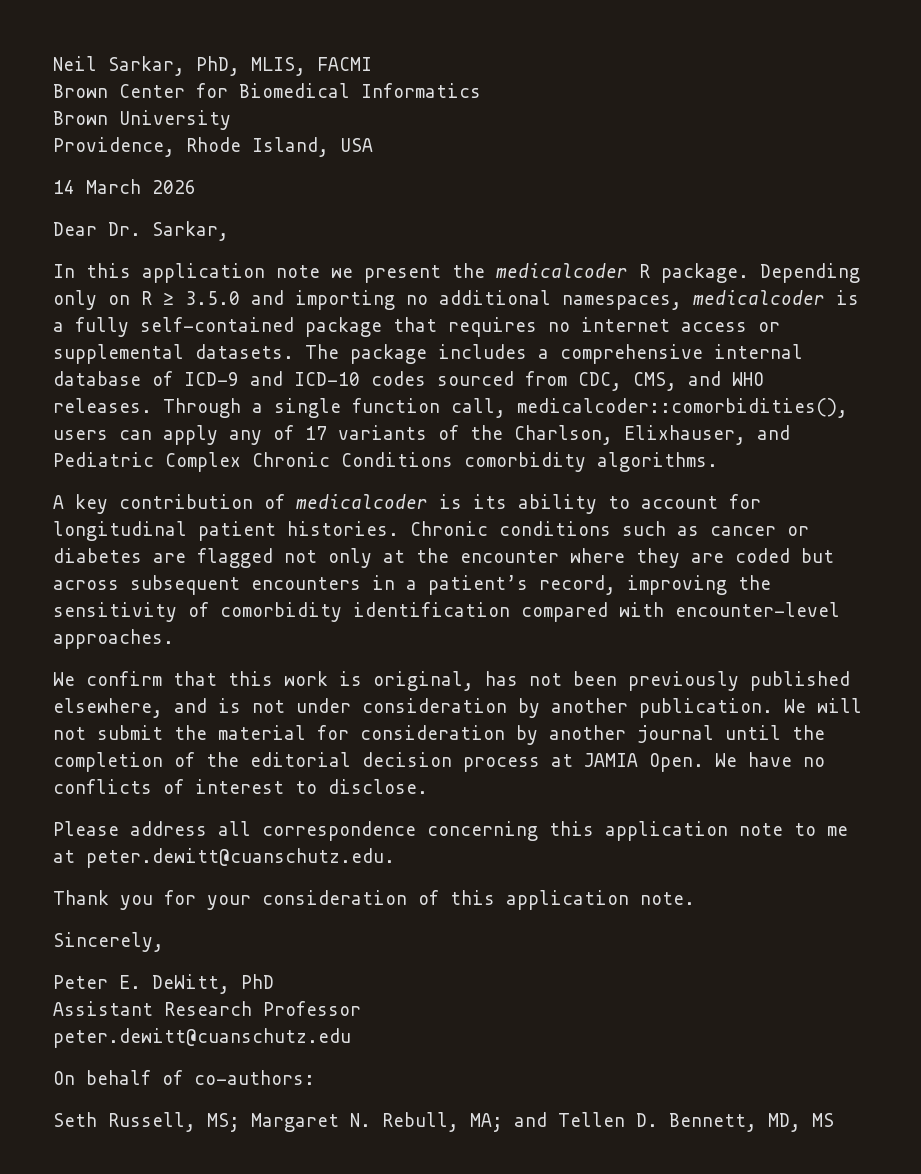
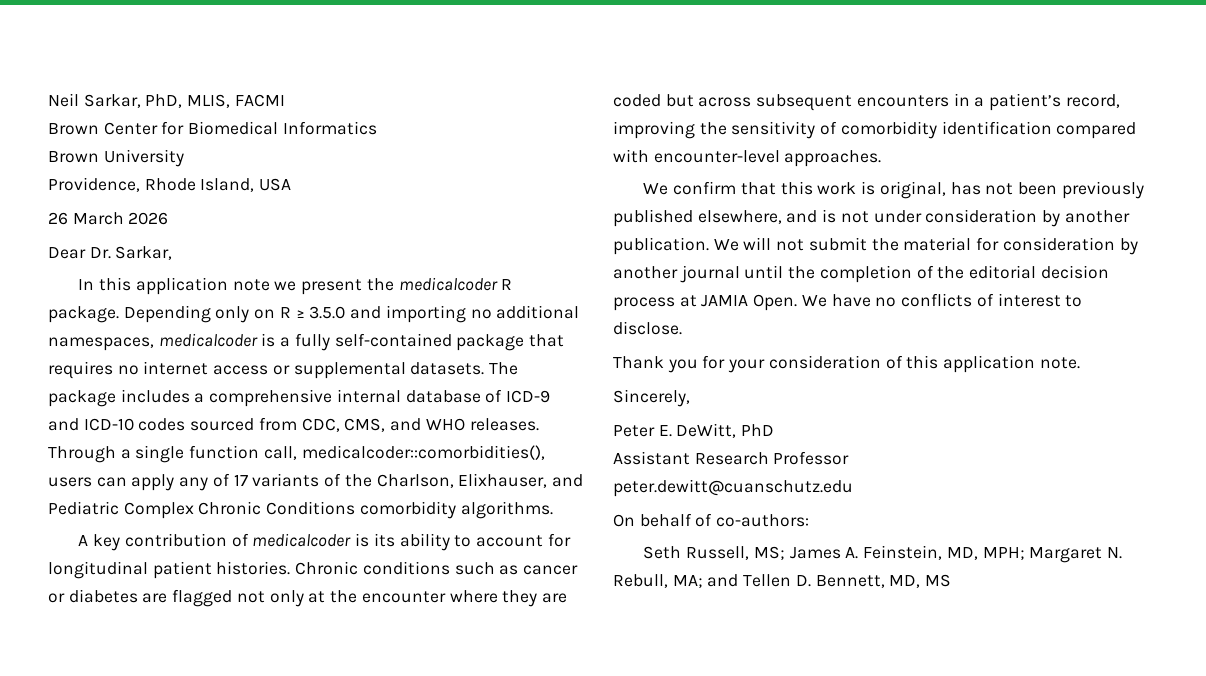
- 14 March 2026
+ 26 March 2026
- Please address all correspondence concerning this application note to me at peter.dewitt@cuanschutz.edu.
- Seth Russell, MS; Margaret N. Rebull, MA; and Tellen D. Bennett, MD, MS
+ Seth Russell, MS; James A. Feinstein, MD, MPH; Margaret N. Rebull, MA; and Tellen D. Bennett, MD, MS

